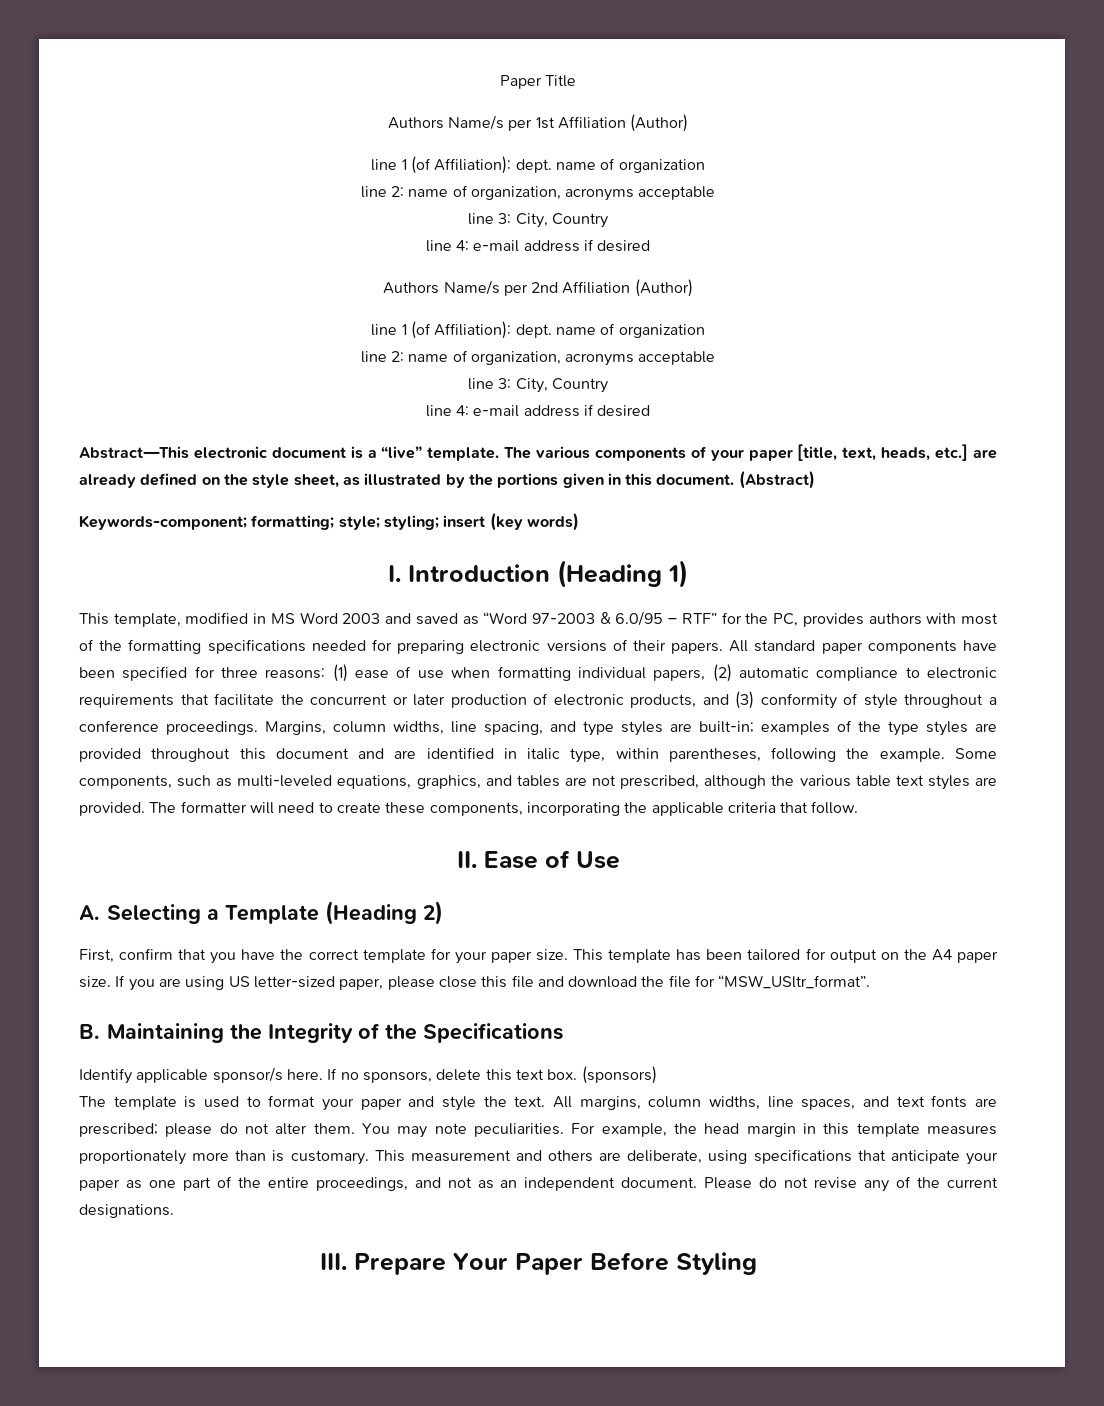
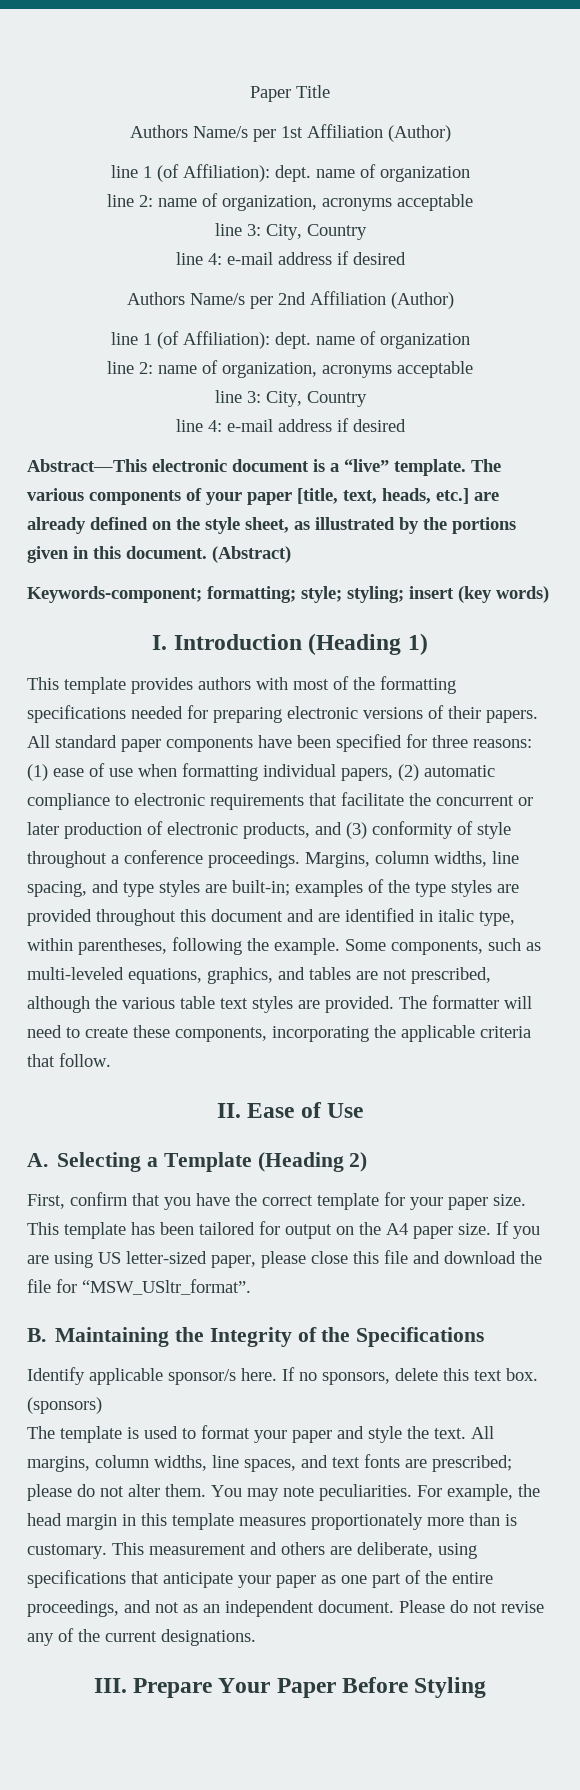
- This template, modified in MS Word 2003 and saved as “Word 97-2003 & 6.0/95 – RTF” for the PC, provides authors with most of the formatting specifications needed for preparing electronic versions of their papers.
+ This template provides authors with most of the formatting specifications needed for preparing electronic versions of their papers.

